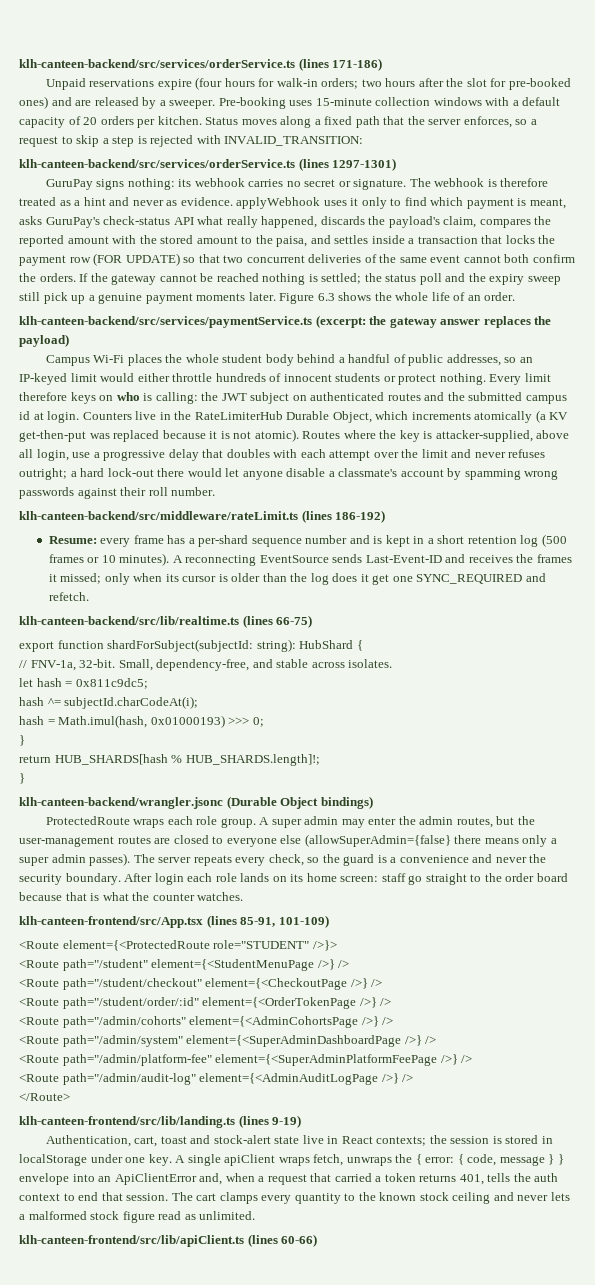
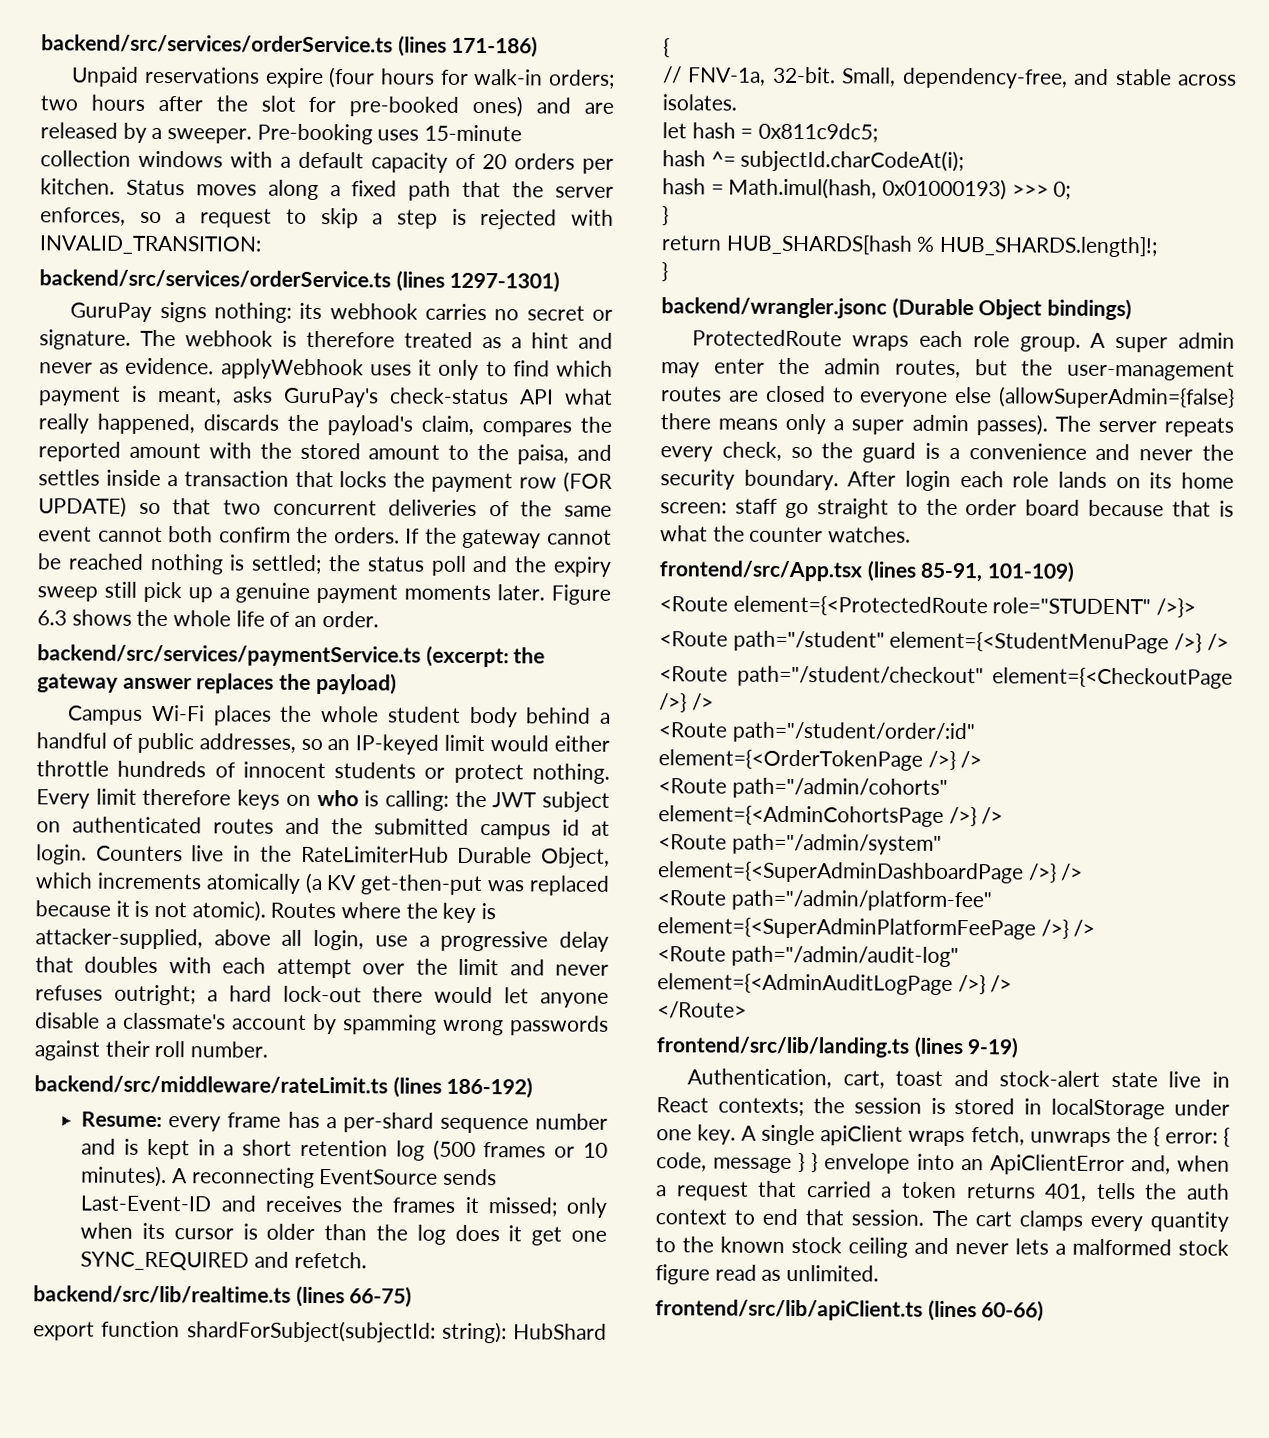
- klh-canteen-backend/src/services/orderService.ts (lines 171-186)
+ backend/src/services/orderService.ts (lines 171-186)
- klh-canteen-backend/src/services/orderService.ts (lines 1297-1301)
+ backend/src/services/orderService.ts (lines 1297-1301)
- klh-canteen-backend/src/services/paymentService.ts (excerpt: the gateway answer replaces the payload)
+ backend/src/services/paymentService.ts (excerpt: the gateway answer replaces the payload)
- klh-canteen-backend/src/middleware/rateLimit.ts (lines 186-192)
+ backend/src/middleware/rateLimit.ts (lines 186-192)
- klh-canteen-backend/src/lib/realtime.ts (lines 66-75)
+ backend/src/lib/realtime.ts (lines 66-75)
- klh-canteen-backend/wrangler.jsonc (Durable Object bindings)
+ backend/wrangler.jsonc (Durable Object bindings)
- klh-canteen-frontend/src/App.tsx (lines 85-91, 101-109)
+ frontend/src/App.tsx (lines 85-91, 101-109)
- klh-canteen-frontend/src/lib/landing.ts (lines 9-19)
+ frontend/src/lib/landing.ts (lines 9-19)
- klh-canteen-frontend/src/lib/apiClient.ts (lines 60-66)
+ frontend/src/lib/apiClient.ts (lines 60-66)

